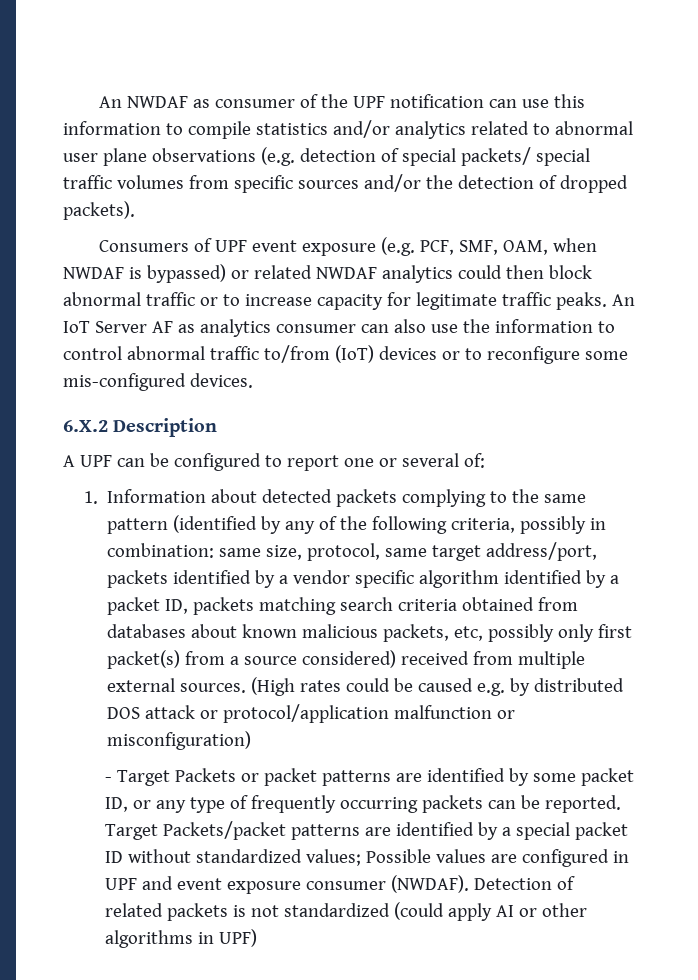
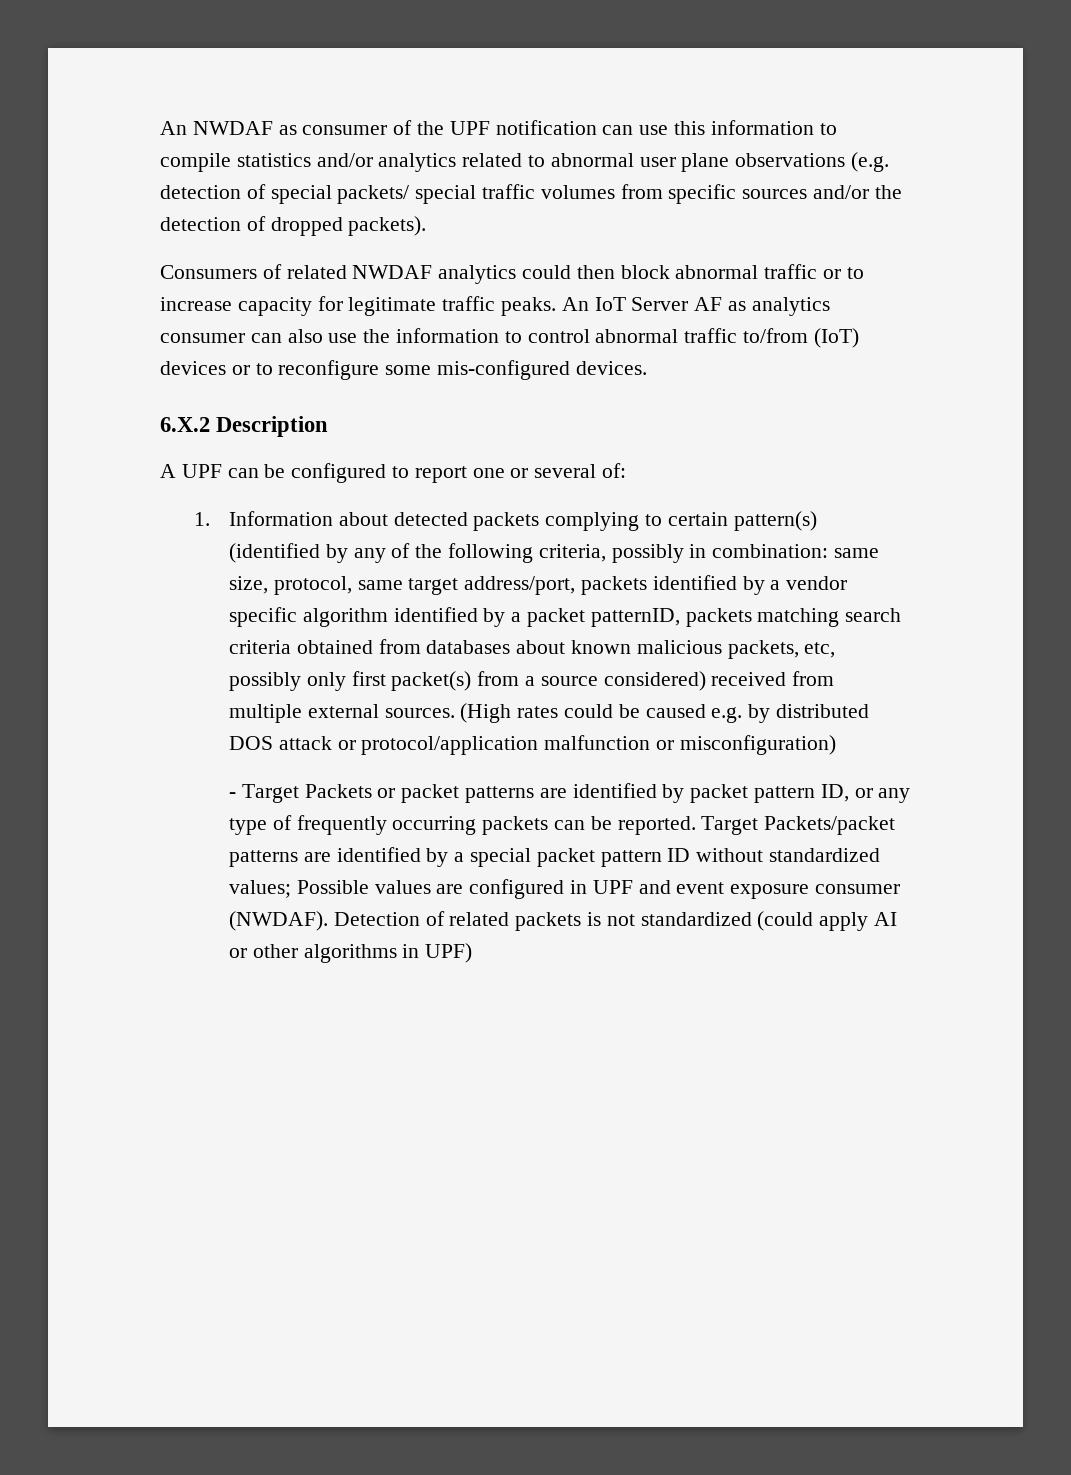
- Consumers of UPF event exposure (e.g. PCF, SMF, OAM, when NWDAF is bypassed) or related NWDAF analytics could then block abnormal traffic or to increase capacity for legitimate traffic peaks.
+ Consumers of related NWDAF analytics could then block abnormal traffic or to increase capacity for legitimate traffic peaks.
- 1. Information about detected packets complying to the same pattern (identified by any of the following criteria, possibly in combination: same size, protocol, same target address/port, packets identified by a vendor specific algorithm identified by a packet ID, packets matching search criteria obtained from databases about known malicious packets, etc, possibly only first packet(s) from a source considered) received from multiple external sources.
+ 1. Information about detected packets complying to certain pattern(s) (identified by any of the following criteria, possibly in combination: same size, protocol, same target address/port, packets identified by a vendor specific algorithm identified by a packet patternID, packets matching search criteria obtained from databases about known malicious packets, etc, possibly only first packet(s) from a source considered) received from multiple external sources.
- - Target Packets or packet patterns are identified by some packet ID, or any type of frequently occurring packets can be reported.
+ - Target Packets or packet patterns are identified by packet pattern ID, or any type of frequently occurring packets can be reported.
- Target Packets/packet patterns are identified by a special packet ID without standardized values; Possible values are configured in UPF and event exposure consumer (NWDAF).
+ Target Packets/packet patterns are identified by a special packet pattern ID without standardized values; Possible values are configured in UPF and event exposure consumer (NWDAF).

